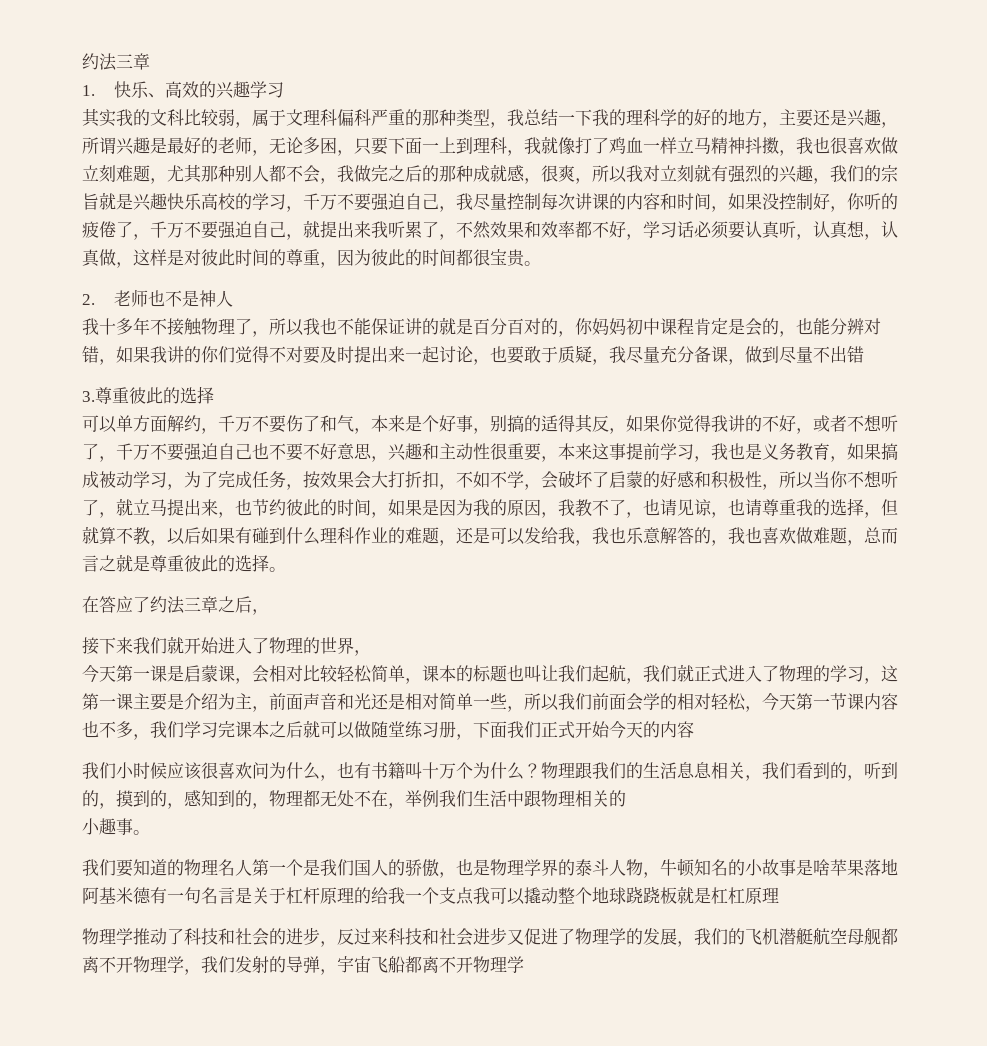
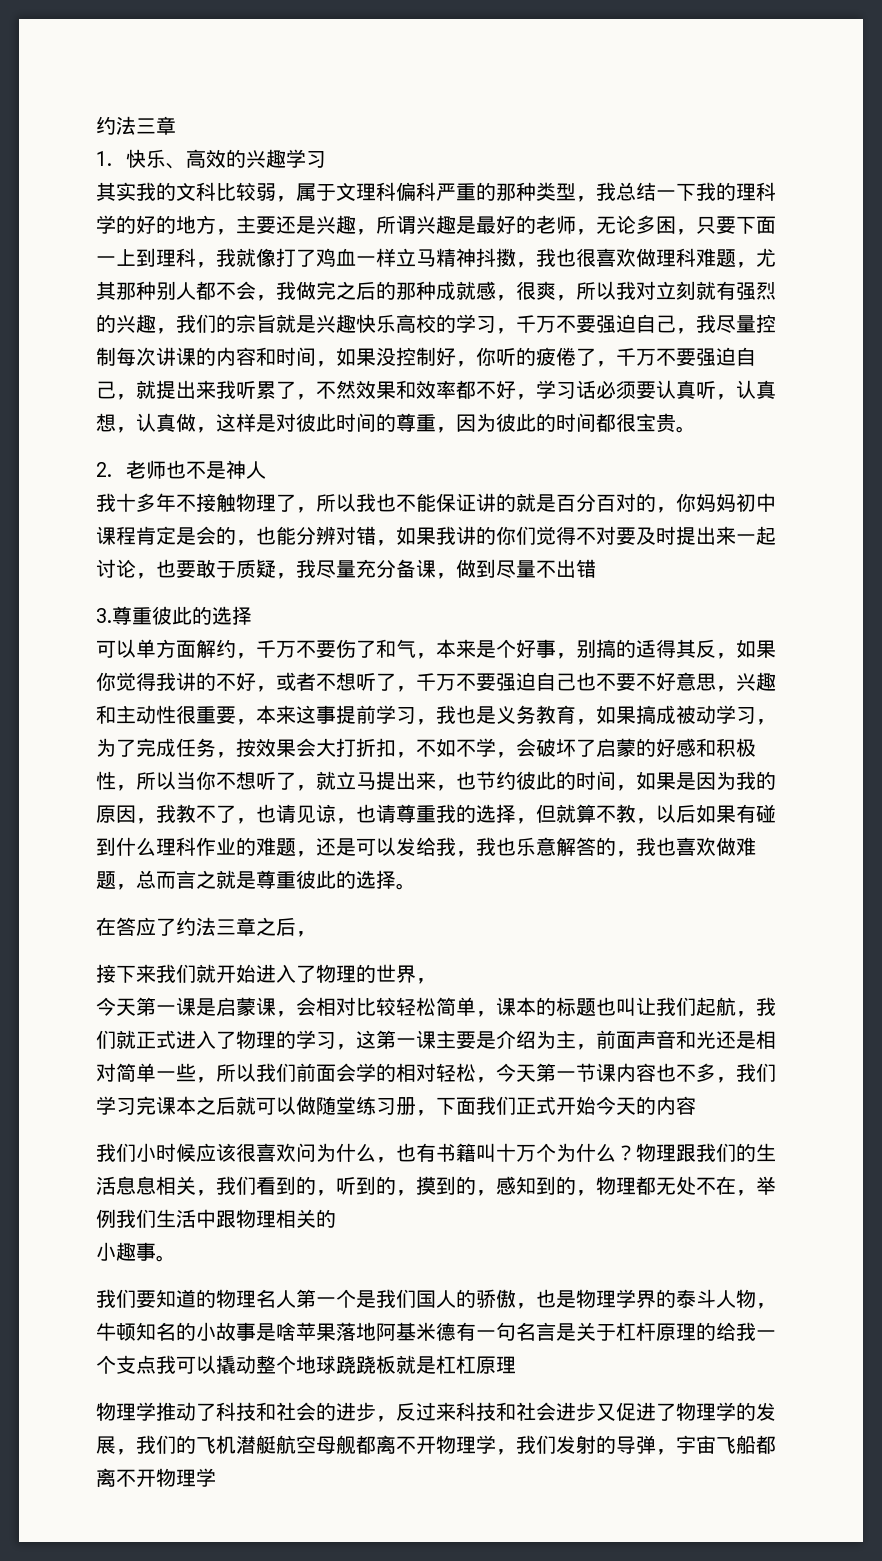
- 其实我的文科比较弱，属于文理科偏科严重的那种类型，我总结一下我的理科学的好的地方，主要还是兴趣，所谓兴趣是最好的老师，无论多困，只要下面一上到理科，我就像打了鸡血一样立马精神抖擞，我也很喜欢做立刻难题，尤其那种别人都不会，我做完之后的那种成就感，很爽，所以我对立刻就有强烈的兴趣，我们的宗旨就是兴趣快乐高校的学习，千万不要强迫自己，我尽量控制每次讲课的内容和时间，如果没控制好，你听的疲倦了，千万不要强迫自己，就提出来我听累了，不然效果和效率都不好，学习话必须要认真听，认真想，认真做，这样是对彼此时间的尊重，因为彼此的时间都很宝贵。
+ 其实我的文科比较弱，属于文理科偏科严重的那种类型，我总结一下我的理科学的好的地方，主要还是兴趣，所谓兴趣是最好的老师，无论多困，只要下面一上到理科，我就像打了鸡血一样立马精神抖擞，我也很喜欢做理科难题，尤其那种别人都不会，我做完之后的那种成就感，很爽，所以我对立刻就有强烈的兴趣，我们的宗旨就是兴趣快乐高校的学习，千万不要强迫自己，我尽量控制每次讲课的内容和时间，如果没控制好，你听的疲倦了，千万不要强迫自己，就提出来我听累了，不然效果和效率都不好，学习话必须要认真听，认真想，认真做，这样是对彼此时间的尊重，因为彼此的时间都很宝贵。

